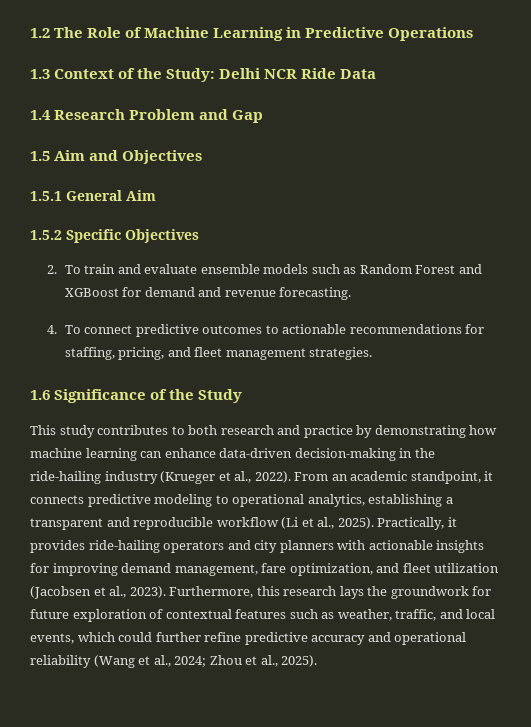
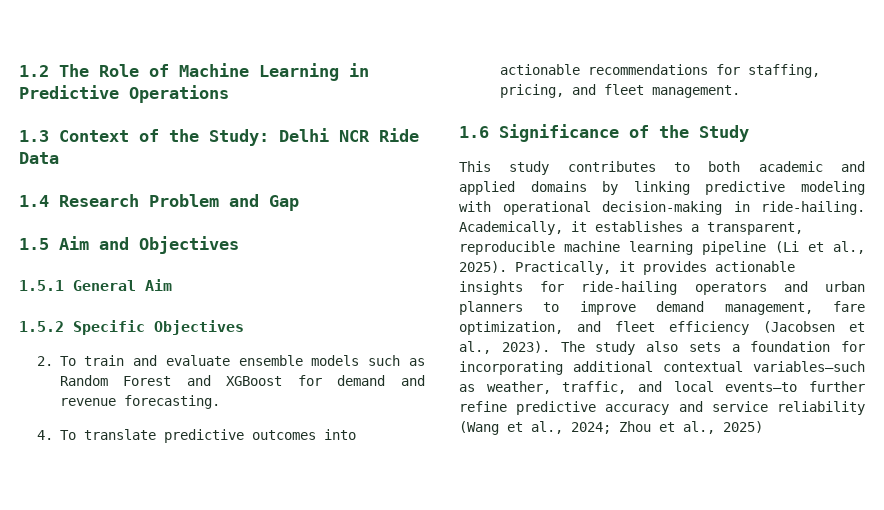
- 4. To connect predictive outcomes to actionable recommendations for staffing, pricing, and fleet management strategies.
+ 4. To translate predictive outcomes into actionable recommendations for staffing, pricing, and fleet management.
- This study contributes to both research and practice by demonstrating how machine learning can enhance data-driven decision-making in the ride-hailing industry (Krueger et al., 2022). From an academic standpoint, it connects predictive modeling to operational analytics, establishing a transparent and reproducible workflow (Li et al., 2025).
+ This study contributes to both academic and applied domains by linking predictive modeling with operational decision-making in ride-hailing. Academically, it establishes a transparent, reproducible machine learning pipeline (Li et al., 2025).
- Practically, it provides ride-hailing operators and city planners with actionable insights for improving demand management, fare optimization, and fleet utilization (Jacobsen et al., 2023).
+ Practically, it provides actionable insights for ride-hailing operators and urban planners to improve demand management, fare optimization, and fleet efficiency (Jacobsen et al., 2023).
- Furthermore, this research lays the groundwork for future exploration of contextual features such as weather, traffic, and local events, which could further refine predictive accuracy and operational reliability (Wang et al., 2024; Zhou et al., 2025).
+ The study also sets a foundation for incorporating additional contextual variables—such as weather, traffic, and local events—to further refine predictive accuracy and service reliability (Wang et al., 2024; Zhou et al., 2025)

